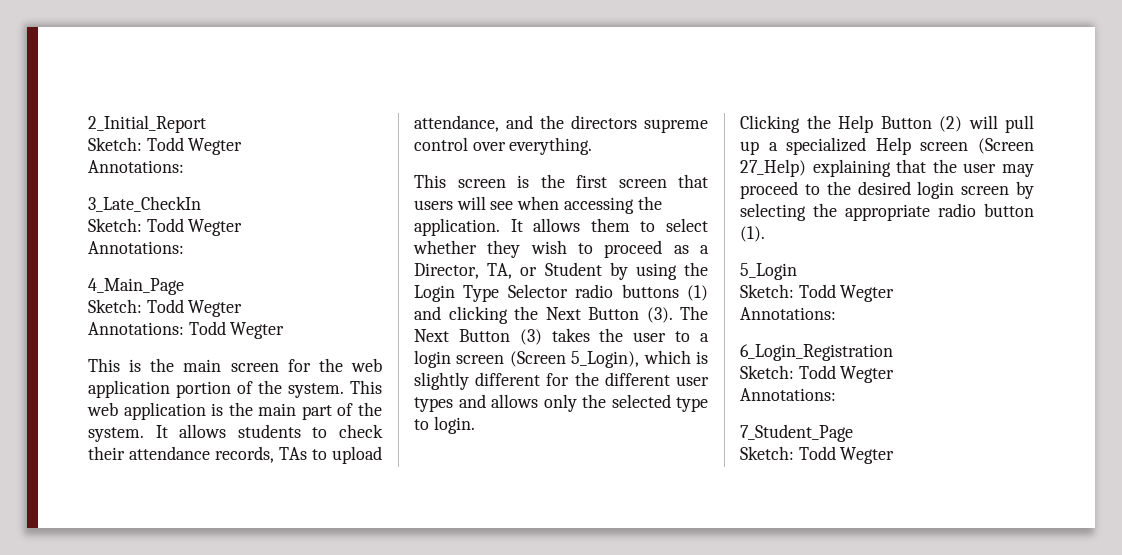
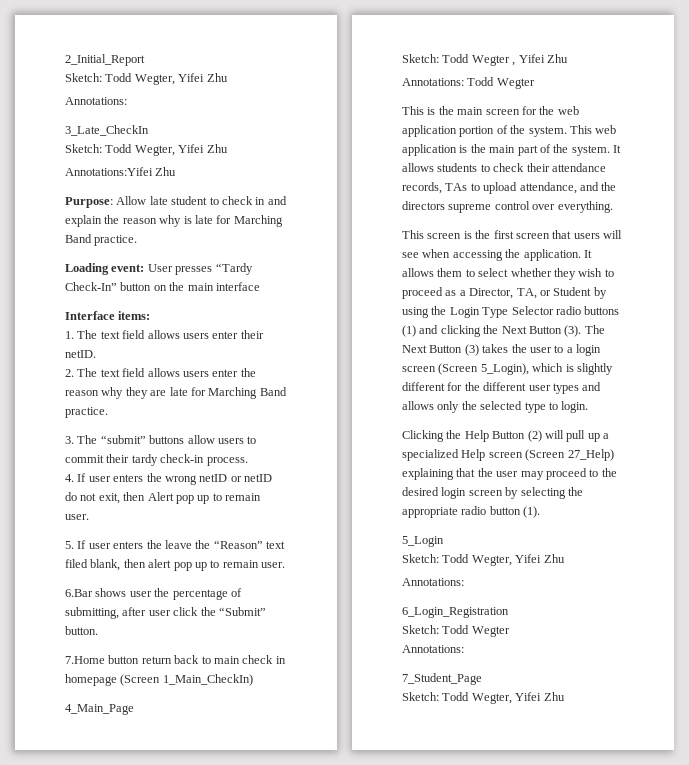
  2_Initial_Report
- Sketch: Todd Wegter
+ Sketch: Todd Wegter, Yifei Zhu
  3_Late_CheckIn
- Sketch: Todd Wegter
- Annotations:
+ Sketch: Todd Wegter, Yifei Zhu
+ Annotations:Yifei Zhu
+ Purpose: Allow late student to check in and explain the reason why is late for Marching Band practice.
+ Loading event: User presses “Tardy Check-In” button on the main interface
+ Interface items:
+ 1. The text field allows users enter their netID.
+ 2. The text field allows users enter the reason why they are late for Marching Band practice.
+ 3. The “submit” buttons allow users to commit their tardy check-in process.
+ 4. If user enters the wrong netID or netID do not exit, then Alert pop up to remain user.
+ 5. If user enters the leave the “Reason” text filed blank, then alert pop up to remain user.
+ 6.Bar shows user the percentage of submitting, after user click the “Submit” button.
+ 7.Home button return back to main check in homepage (Screen 1_Main_CheckIn)
  4_Main_Page
- Sketch: Todd Wegter
+ Sketch: Todd Wegter , Yifei Zhu
  5_Login
- Sketch: Todd Wegter
+ Sketch: Todd Wegter, Yifei Zhu
  7_Student_Page
- Sketch: Todd Wegter
+ Sketch: Todd Wegter, Yifei Zhu

